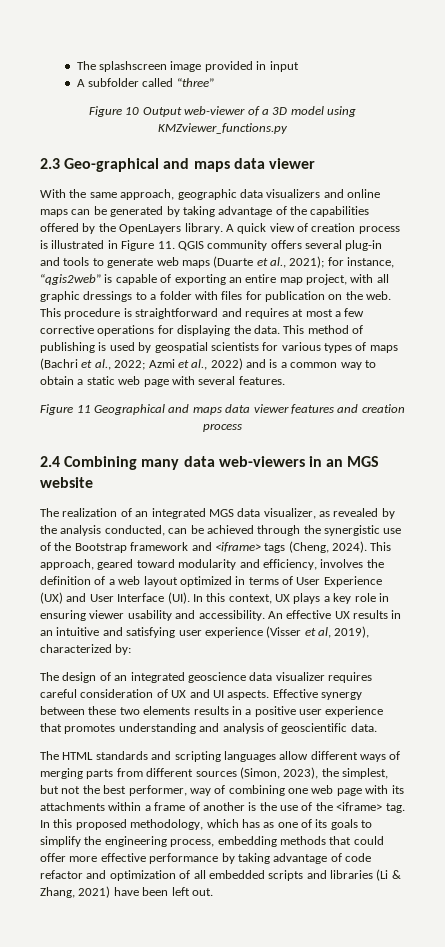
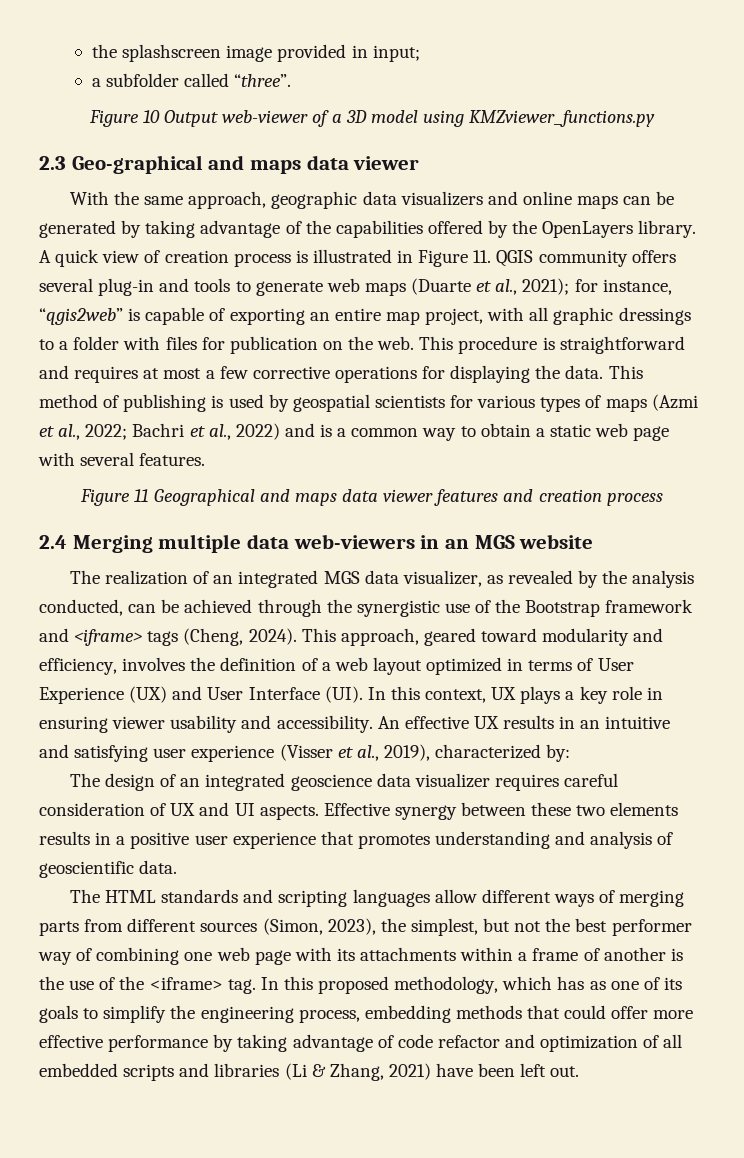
- The splashscreen image provided in input
- A subfolder called “three”
+ the splashscreen image provided in input;
+ a subfolder called “three”.
- This method of publishing is used by geospatial scientists for various types of maps (Bachri et al., 2022; Azmi et al., 2022) and is a common way to obtain a static web page with several features.
+ This method of publishing is used by geospatial scientists for various types of maps (Azmi et al., 2022; Bachri et al., 2022) and is a common way to obtain a static web page with several features.
- 2.4 Combining many data web-viewers in an MGS website
+ 2.4 Merging multiple data web-viewers in an MGS website
- An effective UX results in an intuitive and satisfying user experience (Visser et al, 2019), characterized by:
+ An effective UX results in an intuitive and satisfying user experience (Visser et al., 2019), characterized by:
- The HTML standards and scripting languages allow different ways of merging parts from different sources (Simon, 2023), the simplest, but not the best performer, way of combining one web page with its attachments within a frame of another is the use of the <iframe> tag.
+ The HTML standards and scripting languages allow different ways of merging parts from different sources (Simon, 2023), the simplest, but not the best performer way of combining one web page with its attachments within a frame of another is the use of the <iframe> tag.

